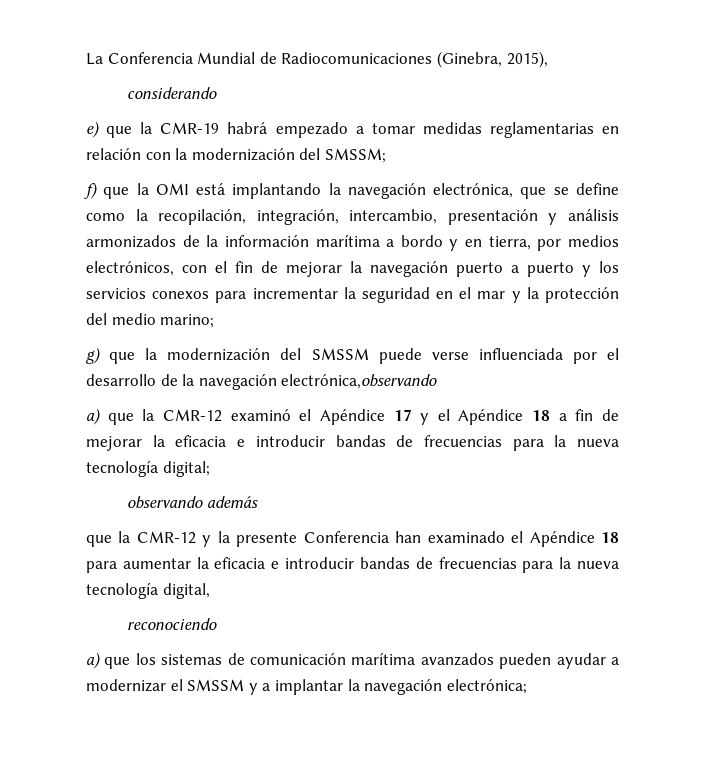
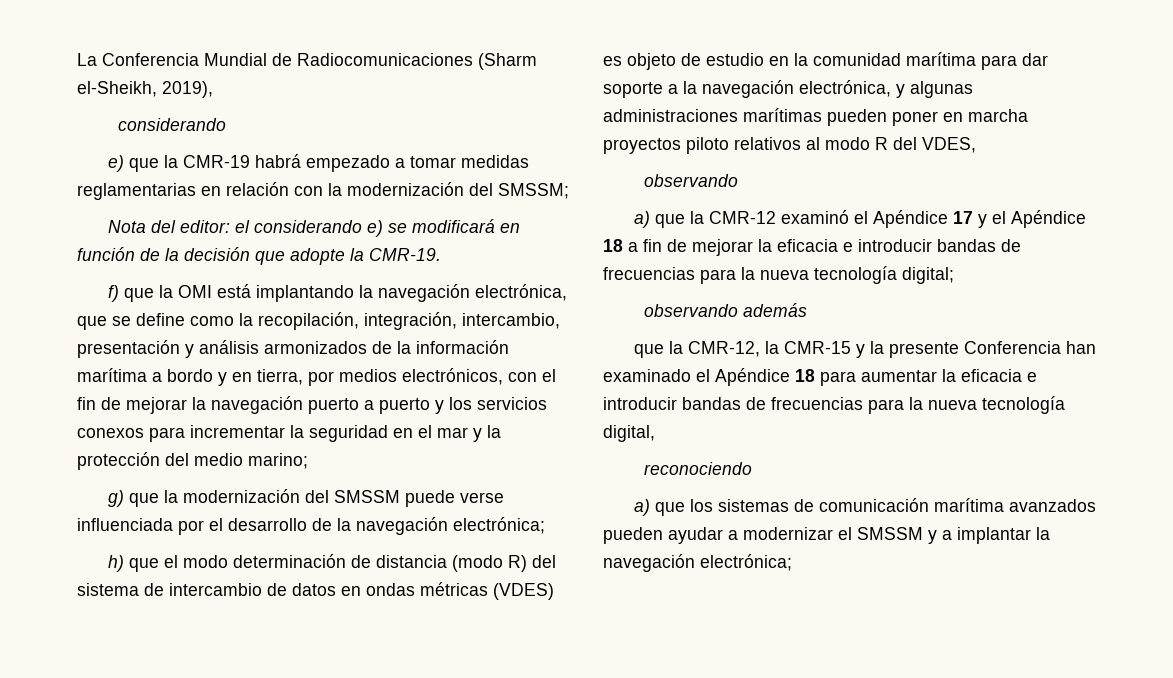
- La Conferencia Mundial de Radiocomunicaciones (Ginebra, 2015),
+ La Conferencia Mundial de Radiocomunicaciones (Sharm el-Sheikh, 2019),
+ Nota del editor: el considerando e) se modificará en función de la decisión que adopte la CMR-19.
- g) que la modernización del SMSSM puede verse influenciada por el desarrollo de la navegación electrónica,observando
+ g) que la modernización del SMSSM puede verse influenciada por el desarrollo de la navegación electrónica;
+ h) que el modo determinación de distancia (modo R) del sistema de intercambio de datos en ondas métricas (VDES) es objeto de estudio en la comunidad marítima para dar soporte a la navegación electrónica, y algunas administraciones marítimas pueden poner en marcha proyectos piloto relativos al modo R del VDES,
+ observando
- que la CMR-12 y la presente Conferencia han examinado el Apéndice 18 para aumentar la eficacia e introducir bandas de frecuencias para la nueva tecnología digital,
+ que la CMR-12, la CMR-15 y la presente Conferencia han examinado el Apéndice 18 para aumentar la eficacia e introducir bandas de frecuencias para la nueva tecnología digital,

